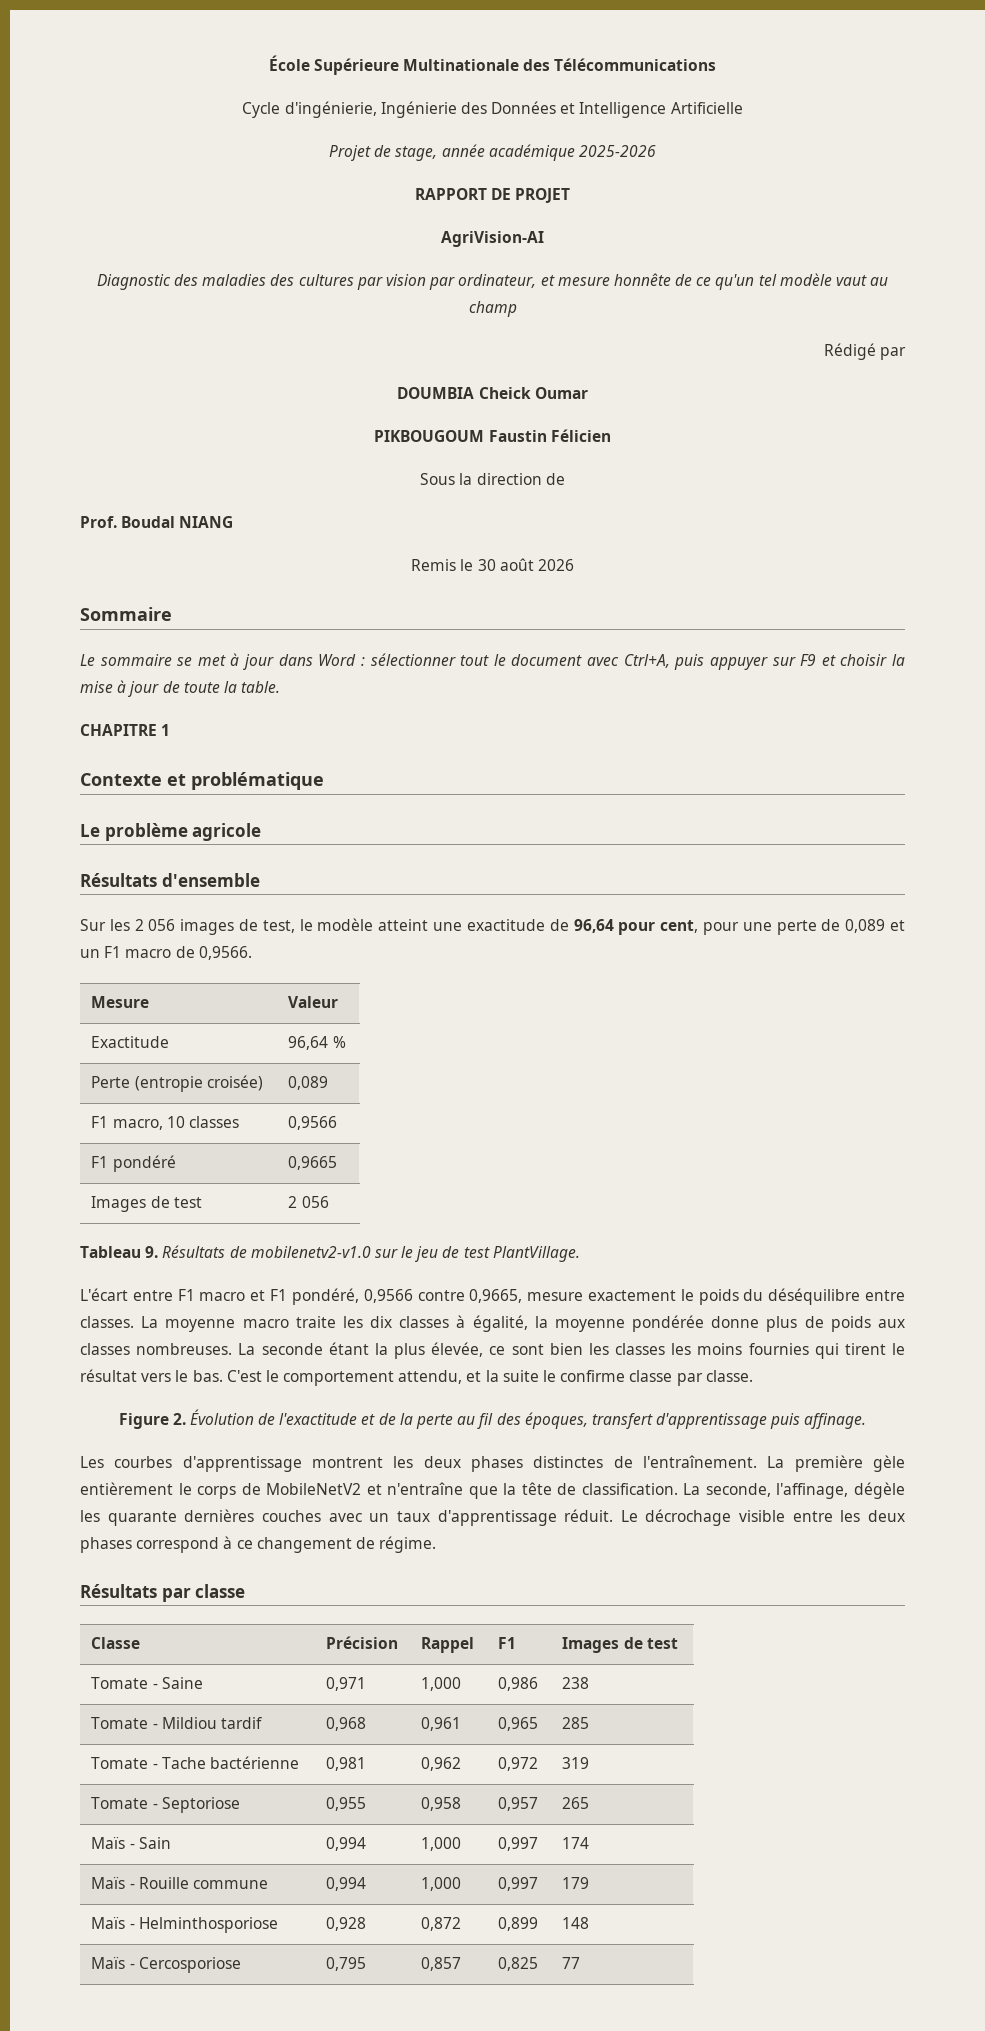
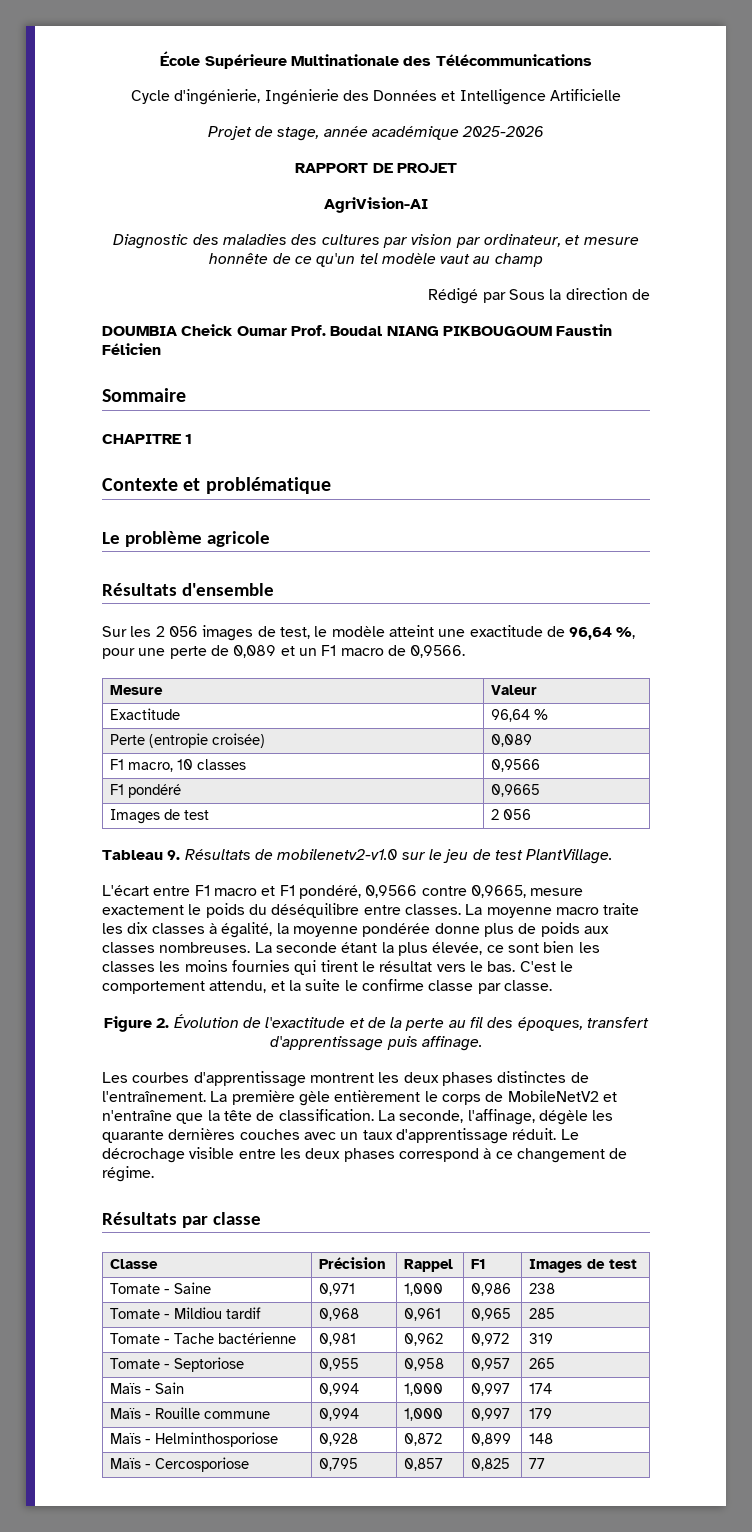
- Rédigé par
- DOUMBIA Cheick Oumar
- PIKBOUGOUM Faustin Félicien
- Sous la direction de
+ Rédigé par Sous la direction de
- Prof. Boudal NIANG
- Remis le 30 août 2026
+ DOUMBIA Cheick Oumar Prof. Boudal NIANG PIKBOUGOUM Faustin Félicien
  Sommaire
- Le sommaire se met à jour dans Word : sélectionner tout le document avec Ctrl+A, puis appuyer sur F9 et choisir la mise à jour de toute la table.
- Sur les 2 056 images de test, le modèle atteint une exactitude de 96,64 pour cent, pour une perte de 0,089 et un F1 macro de 0,9566.
+ Sur les 2 056 images de test, le modèle atteint une exactitude de 96,64 %, pour une perte de 0,089 et un F1 macro de 0,9566.

